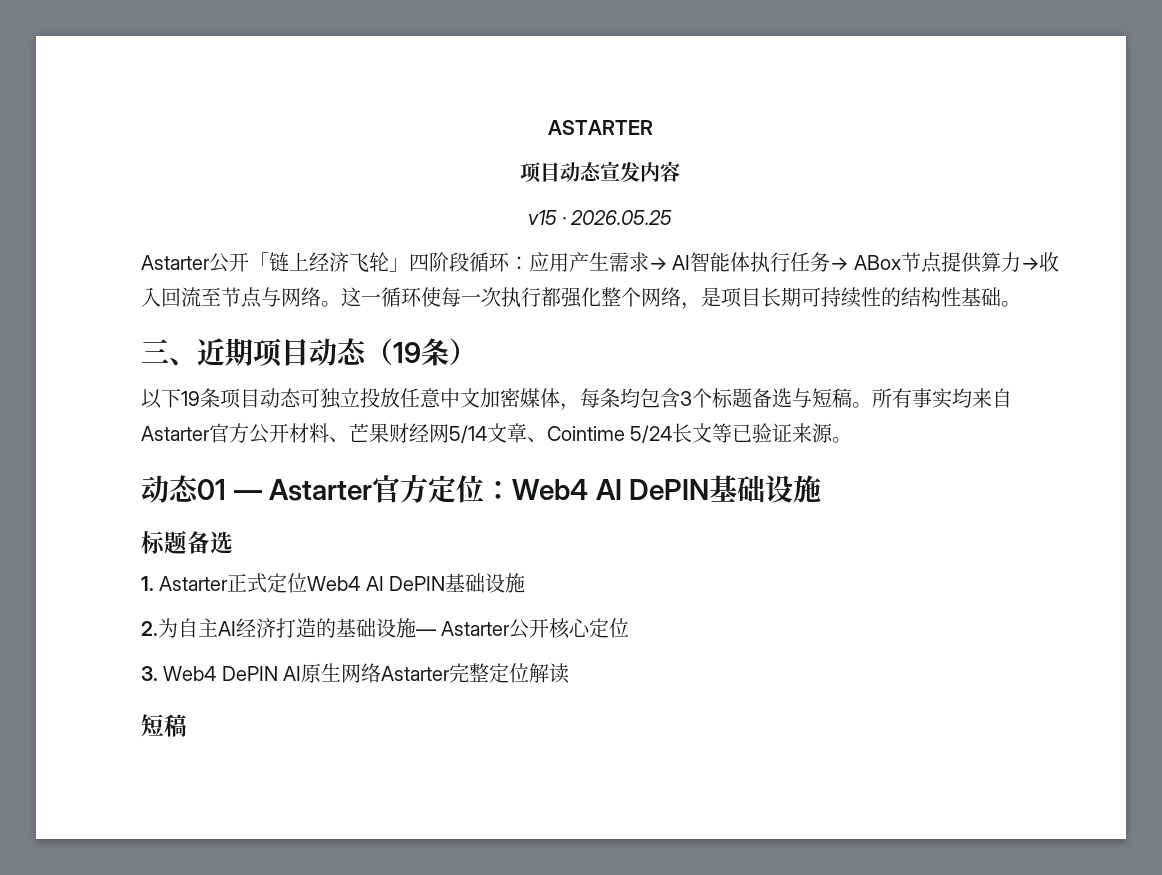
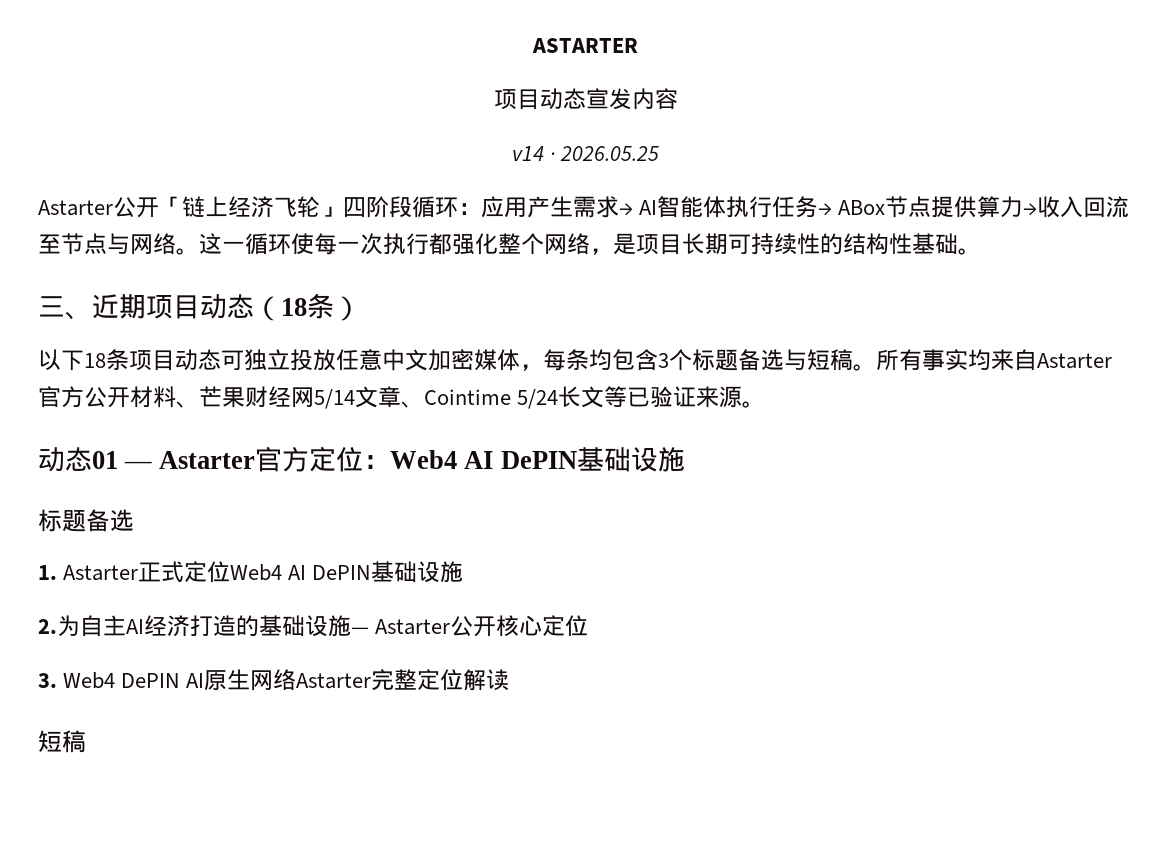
- v15 · 2026.05.25
+ v14 · 2026.05.25
- 三、近期项目动态（19条）
+ 三、近期项目动态（18条）
- 以下19条项目动态可独立投放任意中文加密媒体，每条均包含3个标题备选与短稿。
+ 以下18条项目动态可独立投放任意中文加密媒体，每条均包含3个标题备选与短稿。

